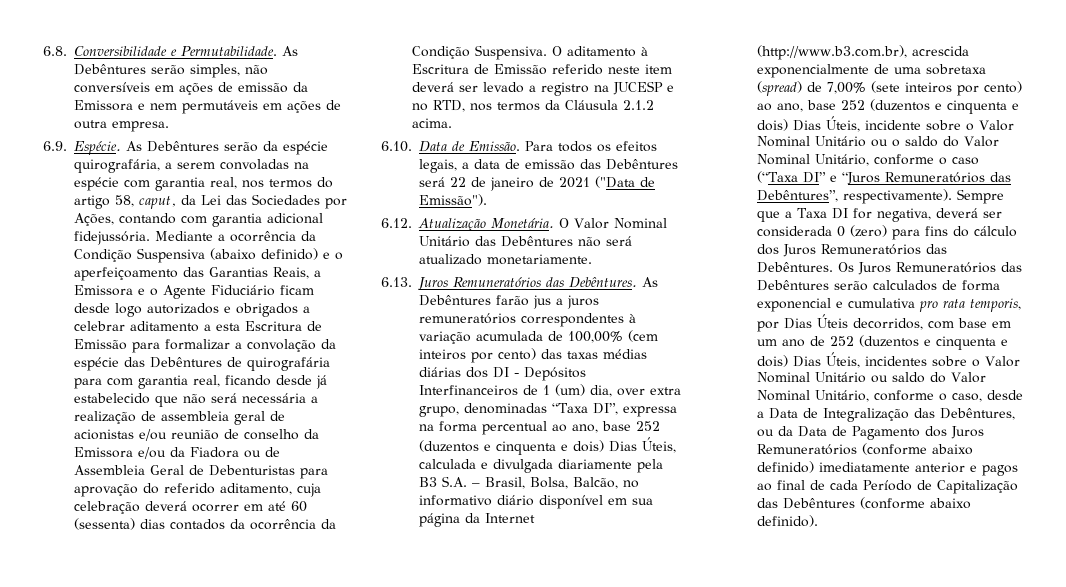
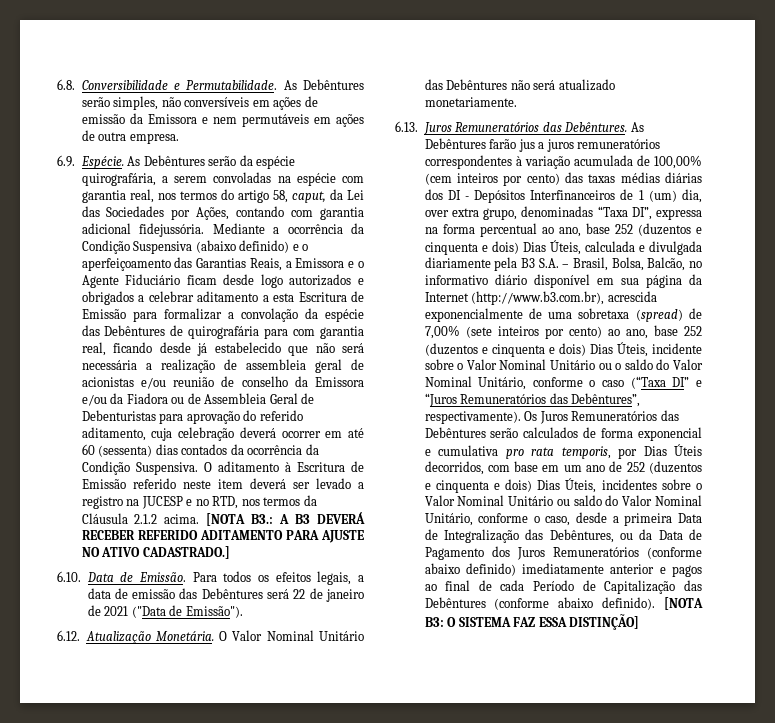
+ [NOTA B3.: A B3 DEVERÁ RECEBER REFERIDO ADITAMENTO PARA AJUSTE NO ATIVO CADASTRADO.]
- Sempre que a Taxa DI for negativa, deverá ser considerada 0 (zero) para fins do cálculo dos Juros Remuneratórios das Debêntures.
- Os Juros Remuneratórios das Debêntures serão calculados de forma exponencial e cumulativa pro rata temporis, por Dias Úteis decorridos, com base em um ano de 252 (duzentos e cinquenta e dois) Dias Úteis, incidentes sobre o Valor Nominal Unitário ou saldo do Valor Nominal Unitário, conforme o caso, desde a Data de Integralização das Debêntures, ou da Data de Pagamento dos Juros Remuneratórios (conforme abaixo definido) imediatamente anterior e pagos ao final de cada Período de Capitalização das Debêntures (conforme abaixo definido).
+ Os Juros Remuneratórios das Debêntures serão calculados de forma exponencial e cumulativa pro rata temporis, por Dias Úteis decorridos, com base em um ano de 252 (duzentos e cinquenta e dois) Dias Úteis, incidentes sobre o Valor Nominal Unitário ou saldo do Valor Nominal Unitário, conforme o caso, desde a primeira Data de Integralização das Debêntures, ou da Data de Pagamento dos Juros Remuneratórios (conforme abaixo definido) imediatamente anterior e pagos ao final de cada Período de Capitalização das Debêntures (conforme abaixo definido).
+ [NOTA B3: O SISTEMA FAZ ESSA DISTINÇÃO]

